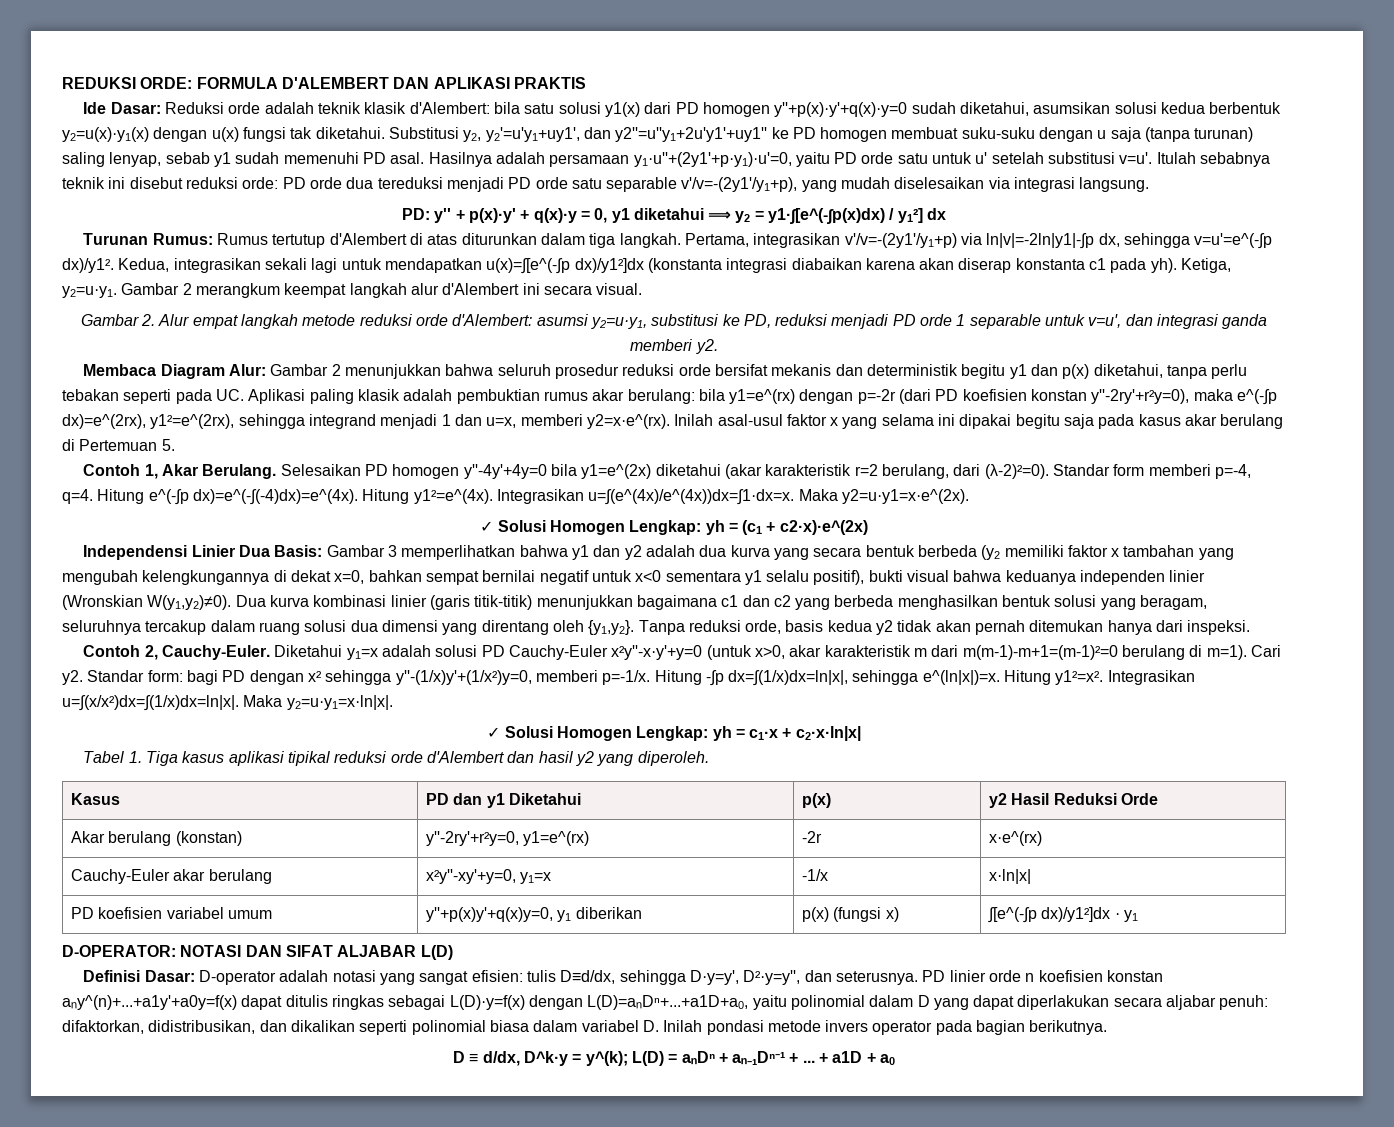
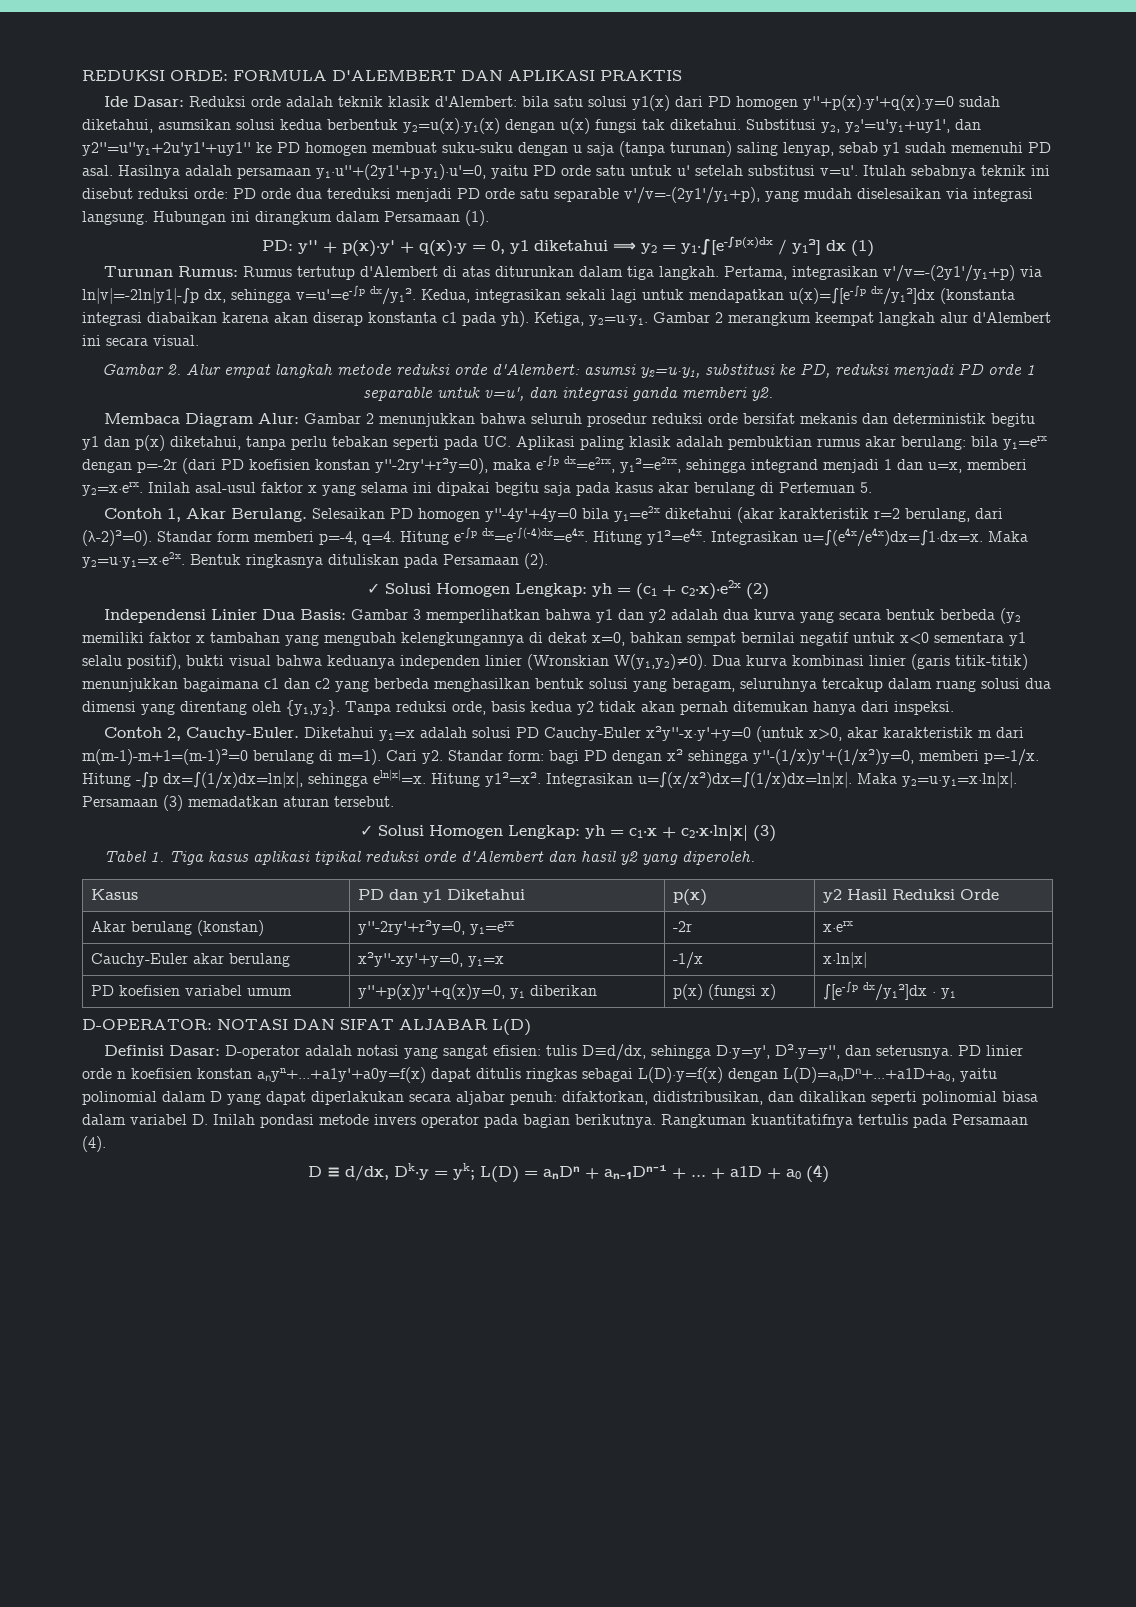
+ Hubungan ini dirangkum dalam Persamaan (1).
- PD: y'' + p(x)·y' + q(x)·y = 0, y1 diketahui ⟹ y2 = y1·∫[e^(-∫p(x)dx) / y1²] dx
+ PD: y'' + p(x)·y' + q(x)·y = 0, y1 diketahui ⟹ y2 = y1·∫[e-∫p(x)dx / y1²] dx (1)
- Pertama, integrasikan v'/v=-(2y1'/y1+p) via ln|v|=-2ln|y1|-∫p dx, sehingga v=u'=e^(-∫p dx)/y1².
+ Pertama, integrasikan v'/v=-(2y1'/y1+p) via ln|v|=-2ln|y1|-∫p dx, sehingga v=u'=e-∫p dx/y1².
- Kedua, integrasikan sekali lagi untuk mendapatkan u(x)=∫[e^(-∫p dx)/y1²]dx (konstanta integrasi diabaikan karena akan diserap konstanta c1 pada yh).
+ Kedua, integrasikan sekali lagi untuk mendapatkan u(x)=∫[e-∫p dx/y1²]dx (konstanta integrasi diabaikan karena akan diserap konstanta c1 pada yh).
- Membaca Diagram Alur: Gambar 2 menunjukkan bahwa seluruh prosedur reduksi orde bersifat mekanis dan deterministik begitu y1 dan p(x) diketahui, tanpa perlu tebakan seperti pada UC. Aplikasi paling klasik adalah pembuktian rumus akar berulang: bila y1=e^(rx) dengan p=-2r (dari PD koefisien konstan y''-2ry'+r²y=0), maka e^(-∫p dx)=e^(2rx), y1²=e^(2rx), sehingga integrand menjadi 1 dan u=x, memberi y2=x·e^(rx).
+ Membaca Diagram Alur: Gambar 2 menunjukkan bahwa seluruh prosedur reduksi orde bersifat mekanis dan deterministik begitu y1 dan p(x) diketahui, tanpa perlu tebakan seperti pada UC. Aplikasi paling klasik adalah pembuktian rumus akar berulang: bila y1=erx dengan p=-2r (dari PD koefisien konstan y''-2ry'+r²y=0), maka e-∫p dx=e2rx, y1²=e2rx, sehingga integrand menjadi 1 dan u=x, memberi y2=x·erx.
- Selesaikan PD homogen y''-4y'+4y=0 bila y1=e^(2x) diketahui (akar karakteristik r=2 berulang, dari (λ-2)²=0).
+ Selesaikan PD homogen y''-4y'+4y=0 bila y1=e2x diketahui (akar karakteristik r=2 berulang, dari (λ-2)²=0).
- Hitung e^(-∫p dx)=e^(-∫(-4)dx)=e^(4x). Hitung y1²=e^(4x). Integrasikan u=∫(e^(4x)/e^(4x))dx=∫1·dx=x. Maka y2=u·y1=x·e^(2x).
+ Hitung e-∫p dx=e-∫(-4)dx=e4x. Hitung y1²=e4x. Integrasikan u=∫(e4x/e4x)dx=∫1·dx=x. Maka y2=u·y1=x·e2x. Bentuk ringkasnya dituliskan pada Persamaan (2).
- ✓ Solusi Homogen Lengkap: yh = (c1 + c2·x)·e^(2x)
+ ✓ Solusi Homogen Lengkap: yh = (c1 + c2·x)·e2x (2)
- Hitung -∫p dx=∫(1/x)dx=ln|x|, sehingga e^(ln|x|)=x.
+ Hitung -∫p dx=∫(1/x)dx=ln|x|, sehingga eln|x|=x.
+ Persamaan (3) memadatkan aturan tersebut.
- ✓ Solusi Homogen Lengkap: yh = c1·x + c2·x·ln|x|
+ ✓ Solusi Homogen Lengkap: yh = c1·x + c2·x·ln|x| (3)
- Akar berulang (konstan) | y''-2ry'+r²y=0, y1=e^(rx) | -2r | x·e^(rx)
+ Akar berulang (konstan) | y''-2ry'+r²y=0, y1=erx | -2r | x·erx
- PD koefisien variabel umum | y''+p(x)y'+q(x)y=0, y1 diberikan | p(x) (fungsi x) | ∫[e^(-∫p dx)/y1²]dx · y1
+ PD koefisien variabel umum | y''+p(x)y'+q(x)y=0, y1 diberikan | p(x) (fungsi x) | ∫[e-∫p dx/y1²]dx · y1
- PD linier orde n koefisien konstan aₙy^(n)+...+a1y'+a0y=f(x) dapat ditulis ringkas sebagai L(D)·y=f(x) dengan L(D)=aₙDⁿ+...+a1D+a0, yaitu polinomial dalam D yang dapat diperlakukan secara aljabar penuh: difaktorkan, didistribusikan, dan dikalikan seperti polinomial biasa dalam variabel D. Inilah pondasi metode invers operator pada bagian berikutnya.
+ PD linier orde n koefisien konstan aₙyn+...+a1y'+a0y=f(x) dapat ditulis ringkas sebagai L(D)·y=f(x) dengan L(D)=aₙDⁿ+...+a1D+a0, yaitu polinomial dalam D yang dapat diperlakukan secara aljabar penuh: difaktorkan, didistribusikan, dan dikalikan seperti polinomial biasa dalam variabel D. Inilah pondasi metode invers operator pada bagian berikutnya. Rangkuman kuantitatifnya tertulis pada Persamaan (4).
- D ≡ d/dx, D^k·y = y^(k); L(D) = aₙDⁿ + aₙ₋₁Dⁿ⁻¹ + ...
+ D ≡ d/dx, Dk·y = yk; L(D) = aₙDⁿ + aₙ₋₁Dⁿ⁻¹ + ...
- + a1D + a0
+ + a1D + a0 (4)

